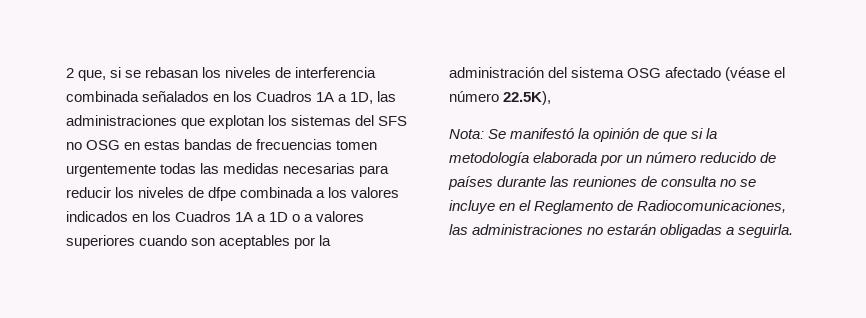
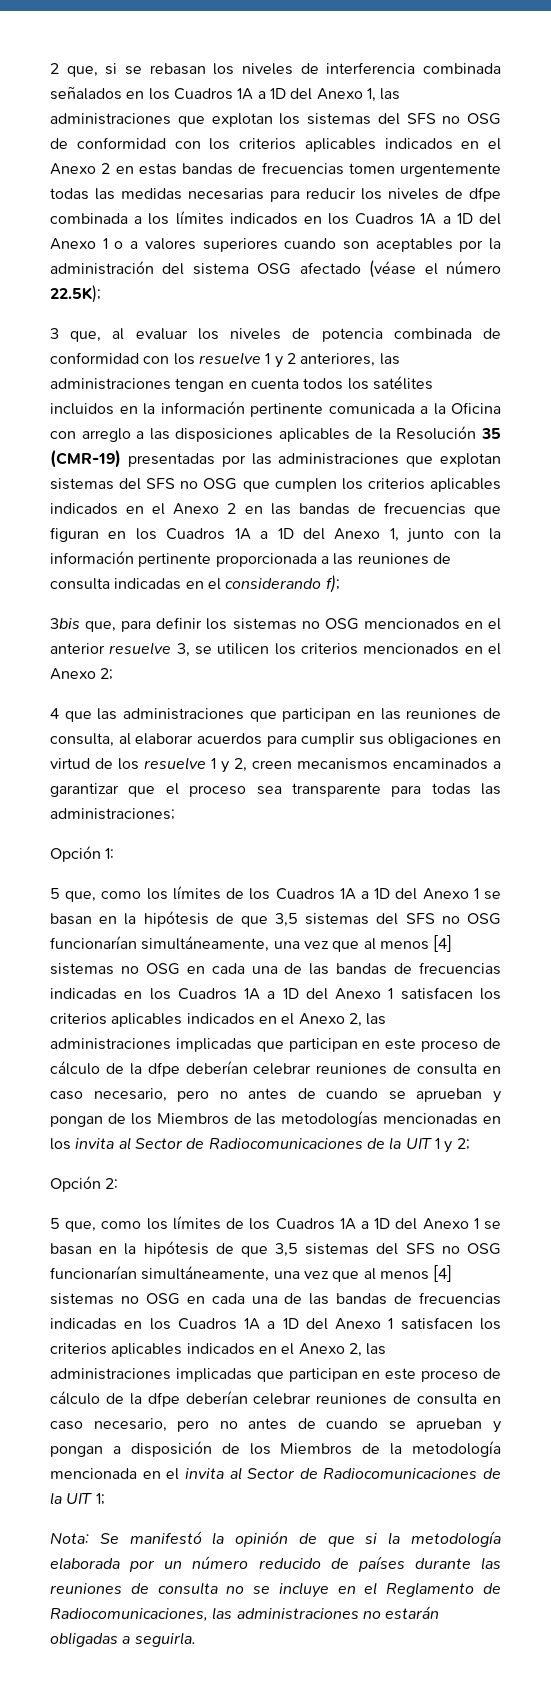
- 2 que, si se rebasan los niveles de interferencia combinada señalados en los Cuadros 1A a 1D, las administraciones que explotan los sistemas del SFS no OSG en estas bandas de frecuencias tomen urgentemente todas las medidas necesarias para reducir los niveles de dfpe combinada a los valores indicados en los Cuadros 1A a 1D o a valores superiores cuando son aceptables por la administración del sistema OSG afectado (véase el número 22.5K),
+ 2 que, si se rebasan los niveles de interferencia combinada señalados en los Cuadros 1A a 1D del Anexo 1, las administraciones que explotan los sistemas del SFS no OSG de conformidad con los criterios aplicables indicados en el Anexo 2 en estas bandas de frecuencias tomen urgentemente todas las medidas necesarias para reducir los niveles de dfpe combinada a los límites indicados en los Cuadros 1A a 1D del Anexo 1 o a valores superiores cuando son aceptables por la administración del sistema OSG afectado (véase el número 22.5K);
+ 3 que, al evaluar los niveles de potencia combinada de conformidad con los resuelve 1 y 2 anteriores, las administraciones tengan en cuenta todos los satélites incluidos en la información pertinente comunicada a la Oficina con arreglo a las disposiciones aplicables de la Resolución 35 (CMR-19) presentadas por las administraciones que explotan sistemas del SFS no OSG que cumplen los criterios aplicables indicados en el Anexo 2 en las bandas de frecuencias que figuran en los Cuadros 1A a 1D del Anexo 1, junto con la información pertinente proporcionada a las reuniones de consulta indicadas en el considerando f);
+ 3bis que, para definir los sistemas no OSG mencionados en el anterior resuelve 3, se utilicen los criterios mencionados en el Anexo 2;
+ 4 que las administraciones que participan en las reuniones de consulta, al elaborar acuerdos para cumplir sus obligaciones en virtud de los resuelve 1 y 2, creen mecanismos encaminados a garantizar que el proceso sea transparente para todas las administraciones;
+ Opción 1:
+ 5 que, como los límites de los Cuadros 1A a 1D del Anexo 1 se basan en la hipótesis de que 3,5 sistemas del SFS no OSG funcionarían simultáneamente, una vez que al menos [4] sistemas no OSG en cada una de las bandas de frecuencias indicadas en los Cuadros 1A a 1D del Anexo 1 satisfacen los criterios aplicables indicados en el Anexo 2, las administraciones implicadas que participan en este proceso de cálculo de la dfpe deberían celebrar reuniones de consulta en caso necesario, pero no antes de cuando se aprueban y pongan de los Miembros de las metodologías mencionadas en los invita al Sector de Radiocomunicaciones de la UIT 1 y 2;
+ Opción 2:
+ 5 que, como los límites de los Cuadros 1A a 1D del Anexo 1 se basan en la hipótesis de que 3,5 sistemas del SFS no OSG funcionarían simultáneamente, una vez que al menos [4] sistemas no OSG en cada una de las bandas de frecuencias indicadas en los Cuadros 1A a 1D del Anexo 1 satisfacen los criterios aplicables indicados en el Anexo 2, las administraciones implicadas que participan en este proceso de cálculo de la dfpe deberían celebrar reuniones de consulta en caso necesario, pero no antes de cuando se aprueban y pongan a disposición de los Miembros de la metodología mencionada en el invita al Sector de Radiocomunicaciones de la UIT 1;

